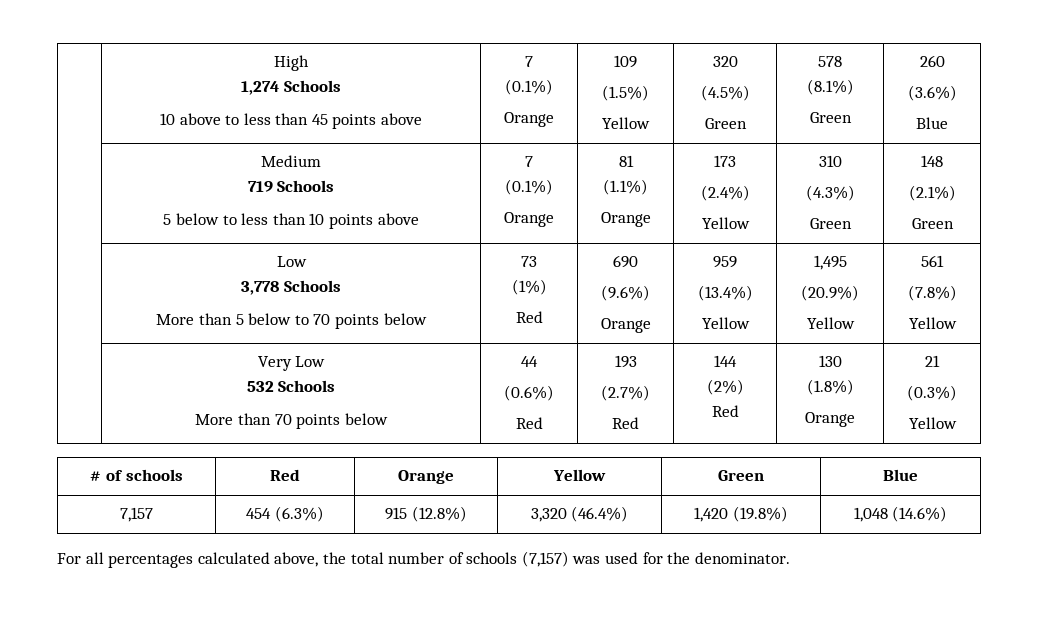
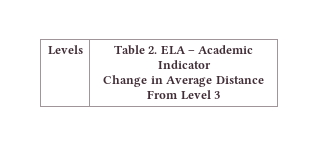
- | High
- 1,274 Schools
- 10 above to less than 45 points above | 7
- (0.1%)
- Orange | 109
- (1.5%)
- Yellow | 320
- (4.5%)
- Green | 578
- (8.1%)
- Green | 260
- (3.6%)
- Blue
- | Medium
- 719 Schools
- 5 below to less than 10 points above | 7
- (0.1%)
- Orange | 81
- (1.1%)
- Orange | 173
- (2.4%)
- Yellow | 310
- (4.3%)
- Green | 148
- (2.1%)
- Green
- | Low
- 3,778 Schools
- More than 5 below to 70 points below | 73
- (1%)
- Red | 690
- (9.6%)
- Orange | 959
- (13.4%)
- Yellow | 1,495
- (20.9%)
- Yellow | 561
- (7.8%)
- Yellow
- | Very Low
- 532 Schools
- More than 70 points below | 44
- (0.6%)
- Red | 193
- (2.7%)
- Red | 144
- (2%)
- Red | 130
- (1.8%)
- Orange | 21
- (0.3%)
- Yellow
- # of schools | Red | Orange | Yellow | Green | Blue
- 7,157 | 454 (6.3%) | 915 (12.8%) | 3,320 (46.4%) | 1,420 (19.8%) | 1,048 (14.6%)
- For all percentages calculated above, the total number of schools (7,157) was used for the denominator.
+ Levels | Table 2. ELA – Academic Indicator
+ Change in Average Distance From Level 3

